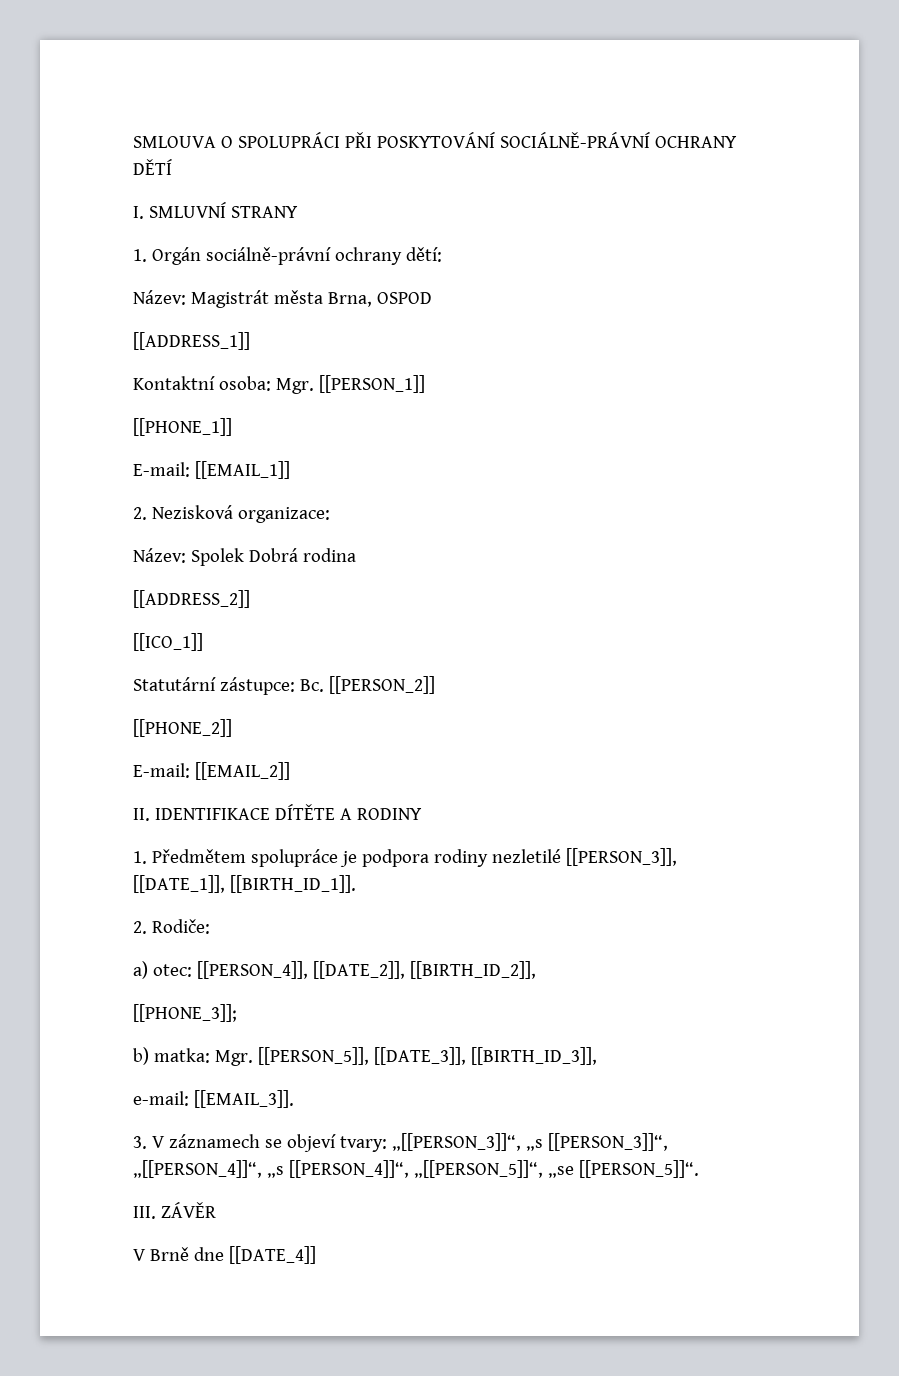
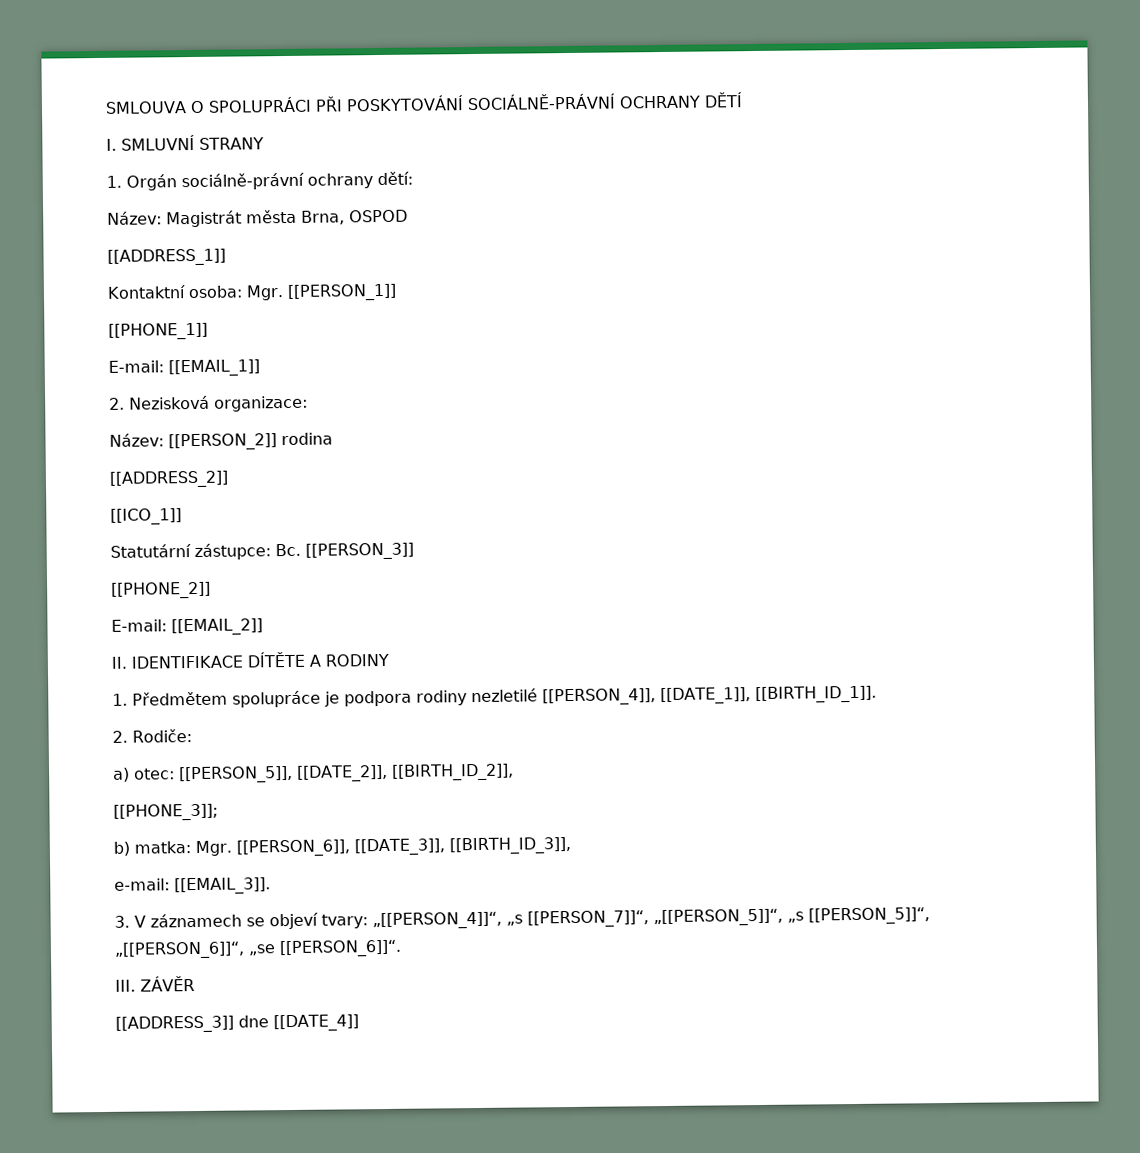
- Název: Spolek Dobrá rodina
+ Název: [[PERSON_2]] rodina
- Statutární zástupce: Bc. [[PERSON_2]]
+ Statutární zástupce: Bc. [[PERSON_3]]
- 1. Předmětem spolupráce je podpora rodiny nezletilé [[PERSON_3]], [[DATE_1]], [[BIRTH_ID_1]].
+ 1. Předmětem spolupráce je podpora rodiny nezletilé [[PERSON_4]], [[DATE_1]], [[BIRTH_ID_1]].
- a) otec: [[PERSON_4]], [[DATE_2]], [[BIRTH_ID_2]],
+ a) otec: [[PERSON_5]], [[DATE_2]], [[BIRTH_ID_2]],
- b) matka: Mgr. [[PERSON_5]], [[DATE_3]], [[BIRTH_ID_3]],
+ b) matka: Mgr. [[PERSON_6]], [[DATE_3]], [[BIRTH_ID_3]],
- 3. V záznamech se objeví tvary: „[[PERSON_3]]“, „s [[PERSON_3]]“, „[[PERSON_4]]“, „s [[PERSON_4]]“, „[[PERSON_5]]“, „se [[PERSON_5]]“.
+ 3. V záznamech se objeví tvary: „[[PERSON_4]]“, „s [[PERSON_7]]“, „[[PERSON_5]]“, „s [[PERSON_5]]“, „[[PERSON_6]]“, „se [[PERSON_6]]“.
- V Brně dne [[DATE_4]]
+ [[ADDRESS_3]] dne [[DATE_4]]

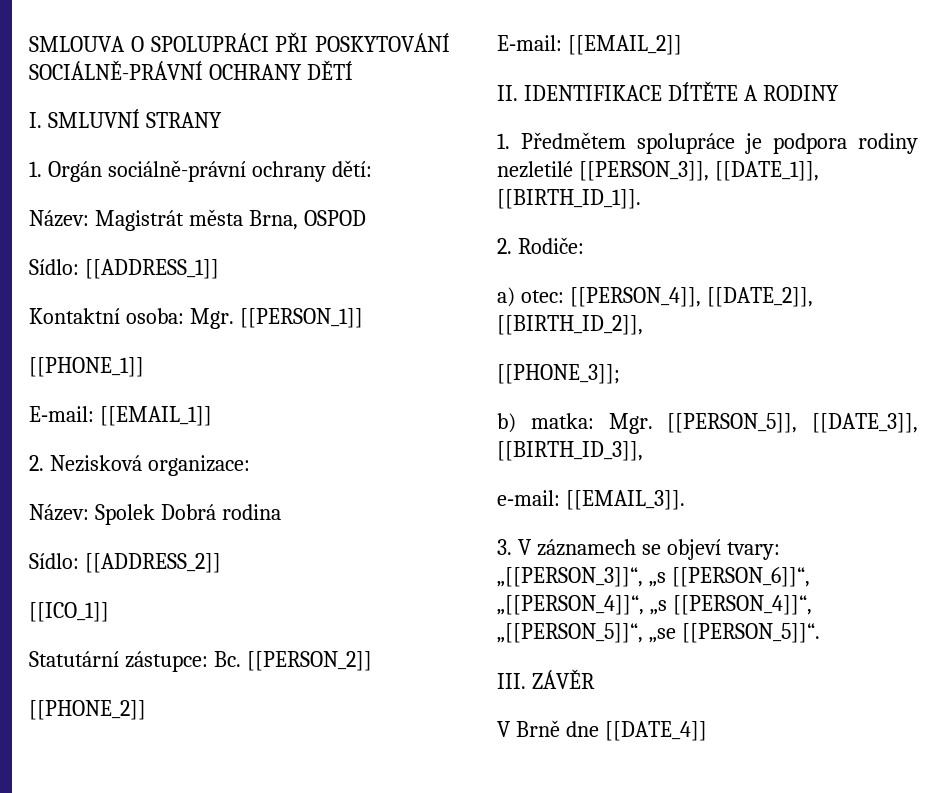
- [[ADDRESS_1]]
+ Sídlo: [[ADDRESS_1]]
- Název: [[PERSON_2]] rodina
+ Název: Spolek Dobrá rodina
- [[ADDRESS_2]]
+ Sídlo: [[ADDRESS_2]]
- Statutární zástupce: Bc. [[PERSON_3]]
+ Statutární zástupce: Bc. [[PERSON_2]]
- 1. Předmětem spolupráce je podpora rodiny nezletilé [[PERSON_4]], [[DATE_1]], [[BIRTH_ID_1]].
+ 1. Předmětem spolupráce je podpora rodiny nezletilé [[PERSON_3]], [[DATE_1]], [[BIRTH_ID_1]].
- a) otec: [[PERSON_5]], [[DATE_2]], [[BIRTH_ID_2]],
+ a) otec: [[PERSON_4]], [[DATE_2]], [[BIRTH_ID_2]],
- b) matka: Mgr. [[PERSON_6]], [[DATE_3]], [[BIRTH_ID_3]],
+ b) matka: Mgr. [[PERSON_5]], [[DATE_3]], [[BIRTH_ID_3]],
- 3. V záznamech se objeví tvary: „[[PERSON_4]]“, „s [[PERSON_7]]“, „[[PERSON_5]]“, „s [[PERSON_5]]“, „[[PERSON_6]]“, „se [[PERSON_6]]“.
+ 3. V záznamech se objeví tvary: „[[PERSON_3]]“, „s [[PERSON_6]]“, „[[PERSON_4]]“, „s [[PERSON_4]]“, „[[PERSON_5]]“, „se [[PERSON_5]]“.
- [[ADDRESS_3]] dne [[DATE_4]]
+ V Brně dne [[DATE_4]]

